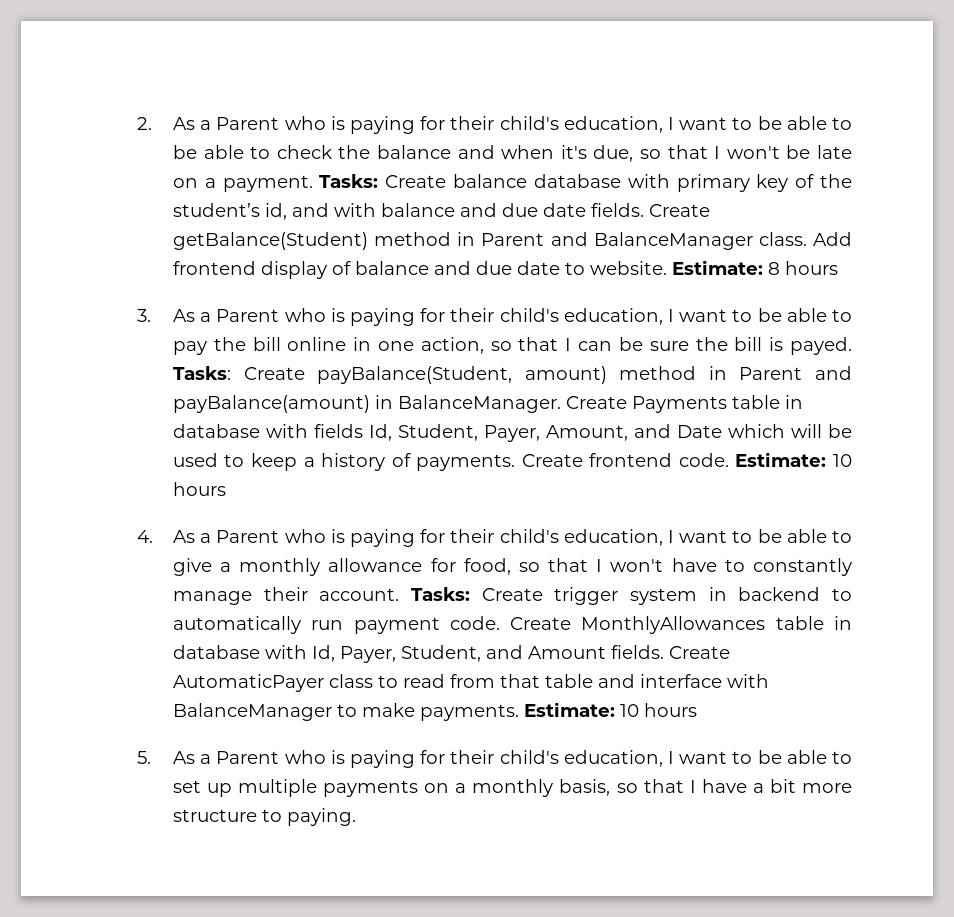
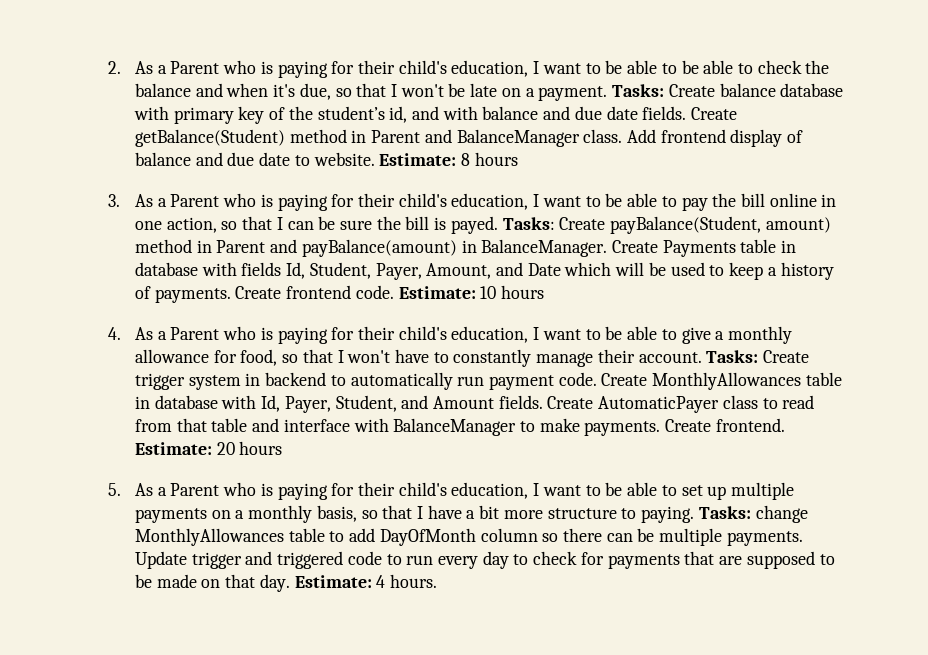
- Create AutomaticPayer class to read from that table and interface with BalanceManager to make payments. Estimate: 10 hours
+ Create AutomaticPayer class to read from that table and interface with BalanceManager to make payments. Create frontend. Estimate: 20 hours
+ Tasks: change MonthlyAllowances table to add DayOfMonth column so there can be multiple payments. Update trigger and triggered code to run every day to check for payments that are supposed to be made on that day. Estimate: 4 hours.

